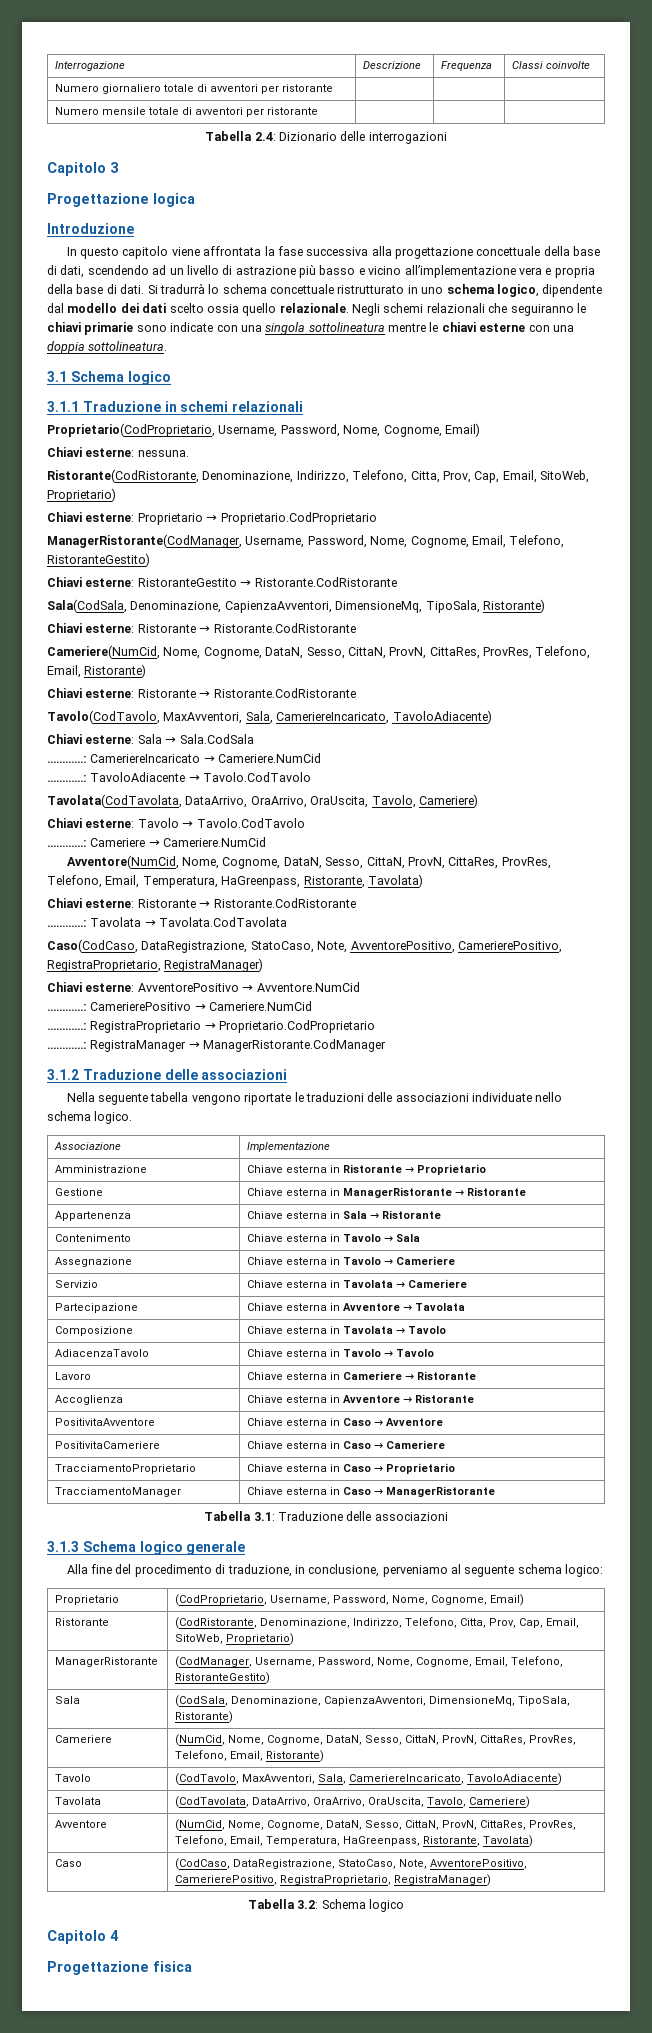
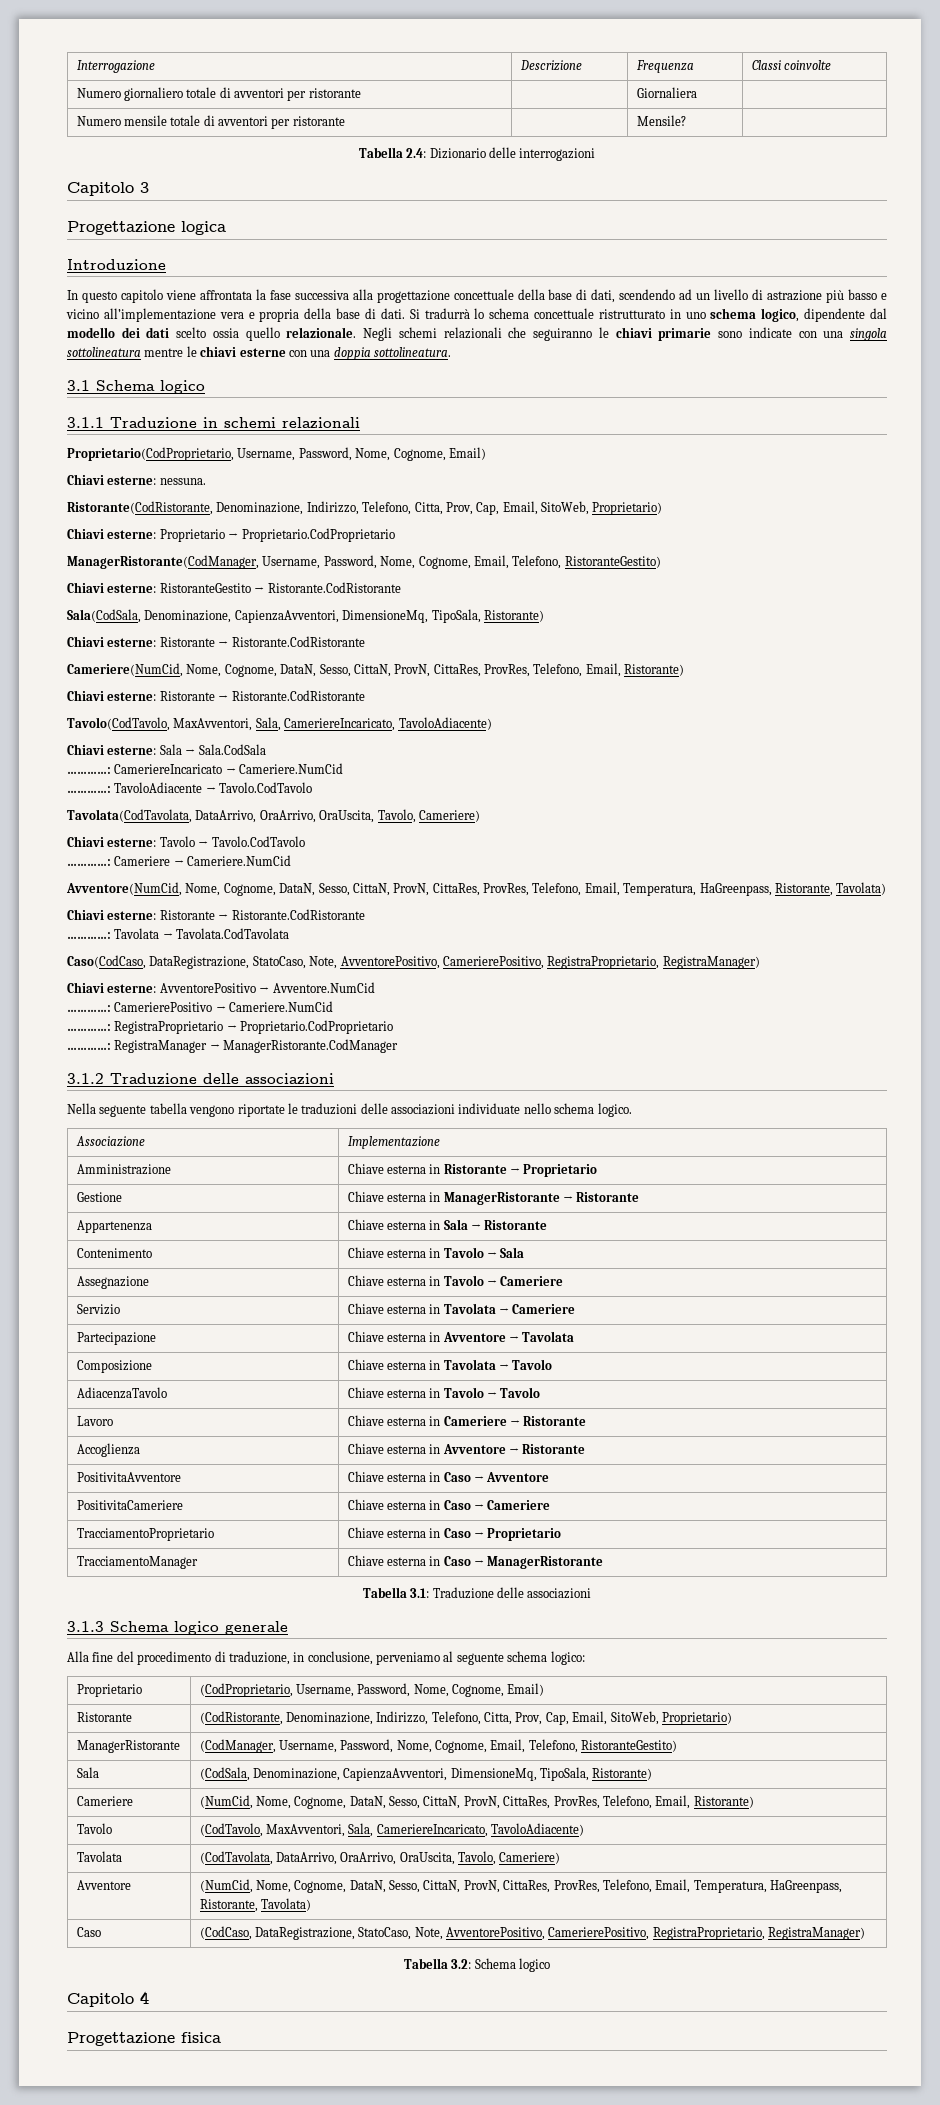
- Numero giornaliero totale di avventori per ristorante | | |
+ Numero giornaliero totale di avventori per ristorante | | Giornaliera |
- Numero mensile totale di avventori per ristorante | | |
+ Numero mensile totale di avventori per ristorante | | Mensile? |

